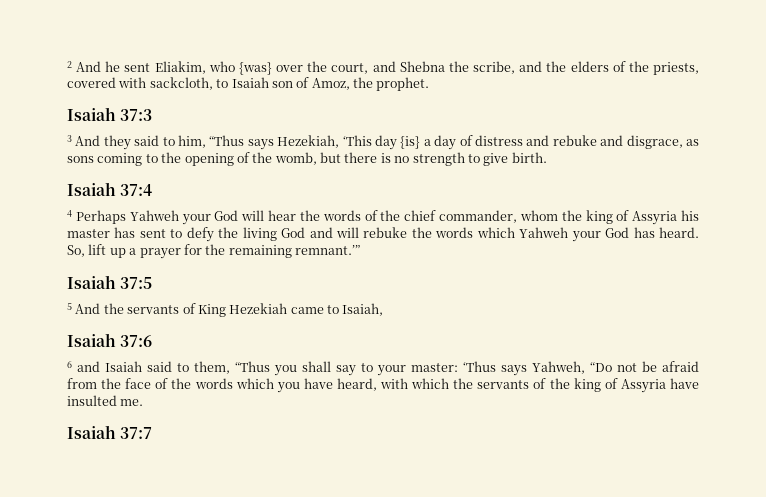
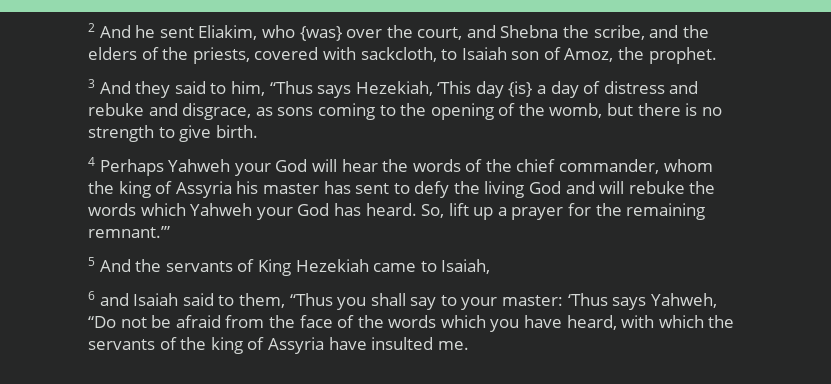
- Isaiah 37:3
- Isaiah 37:4
- Isaiah 37:5
- Isaiah 37:6
- Isaiah 37:7

